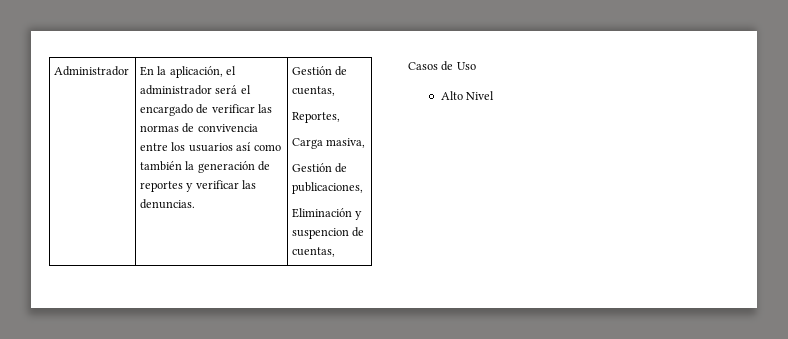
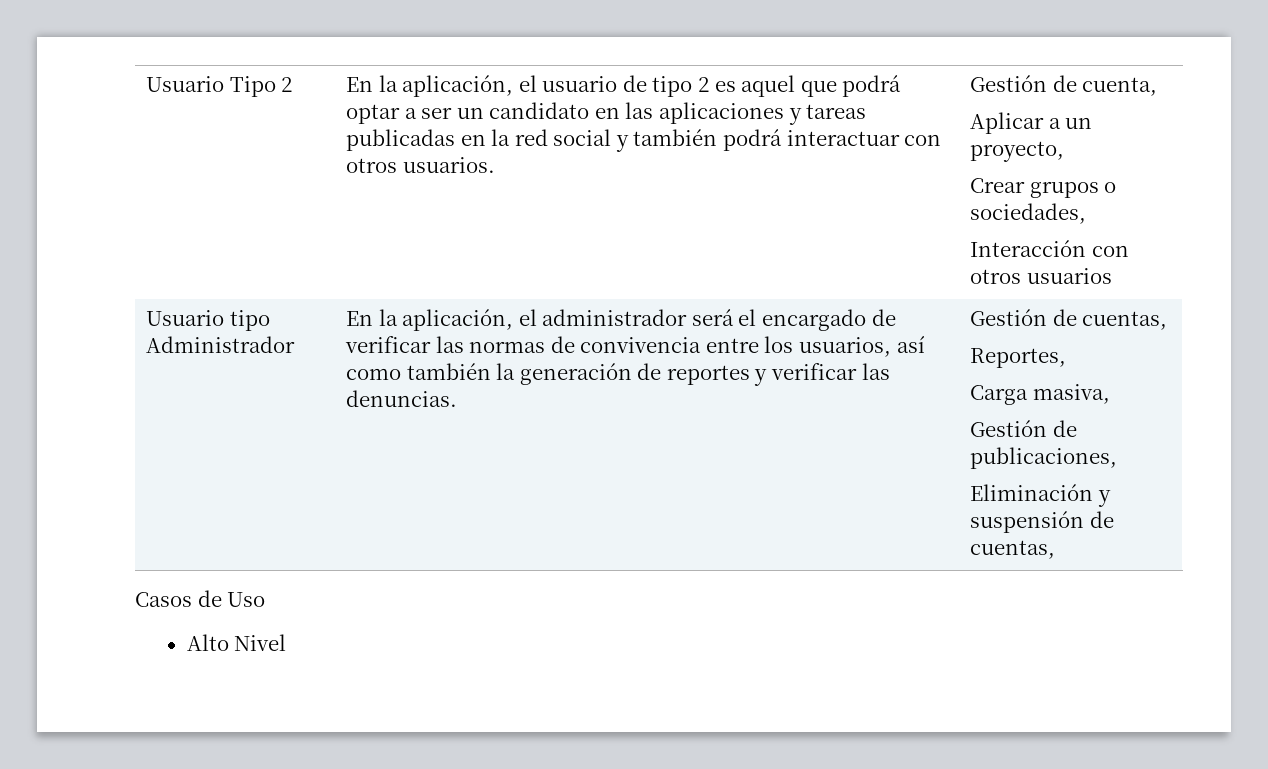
- Administrador
+ Usuario Tipo 2 | En la aplicación, el usuario de tipo 2 es aquel que podrá optar a ser un candidato en las aplicaciones y tareas publicadas en la red social y también podrá interactuar con otros usuarios. | Gestión de cuenta,
+ Aplicar a un proyecto,
+ Crear grupos o sociedades,
+ Interacción con otros usuarios
+ Usuario tipo Administrador
- En la aplicación, el administrador será el encargado de verificar las normas de convivencia entre los usuarios así como también la generación de reportes y verificar las denuncias.
+ En la aplicación, el administrador será el encargado de verificar las normas de convivencia entre los usuarios, así como también la generación de reportes y verificar las denuncias.
- Eliminación y suspencion de cuentas,
+ Eliminación y suspensión de cuentas,

